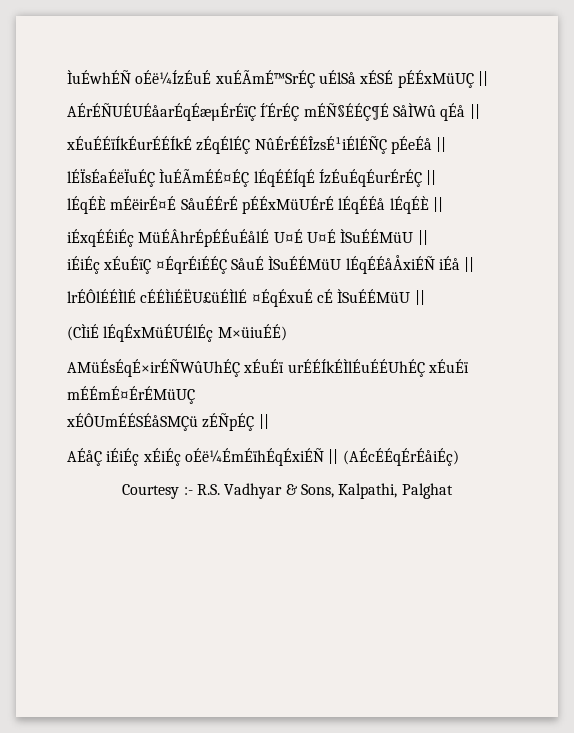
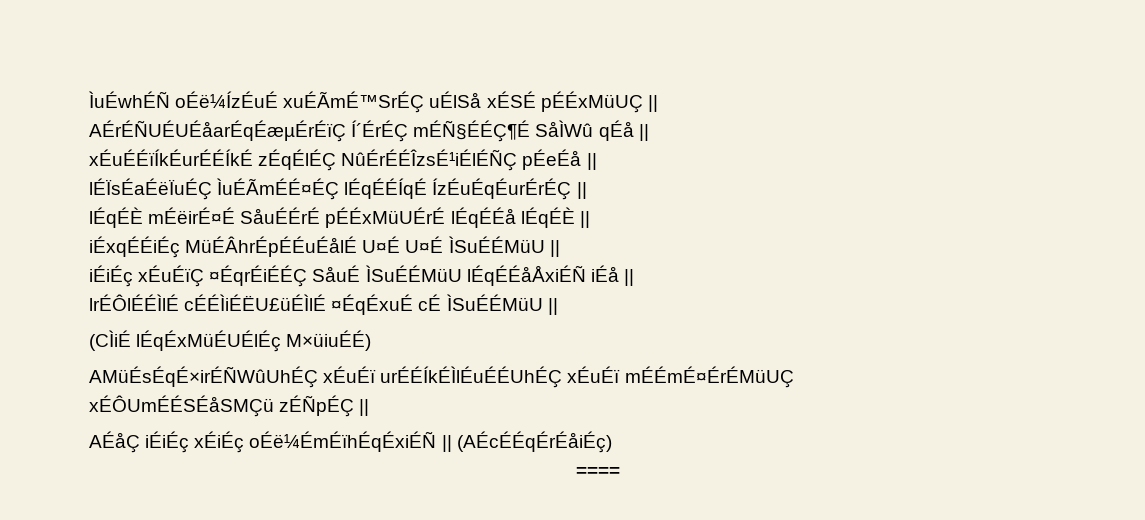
- Courtesy :- R.S. Vadhyar & Sons, Kalpathi, Palghat
+ ====

